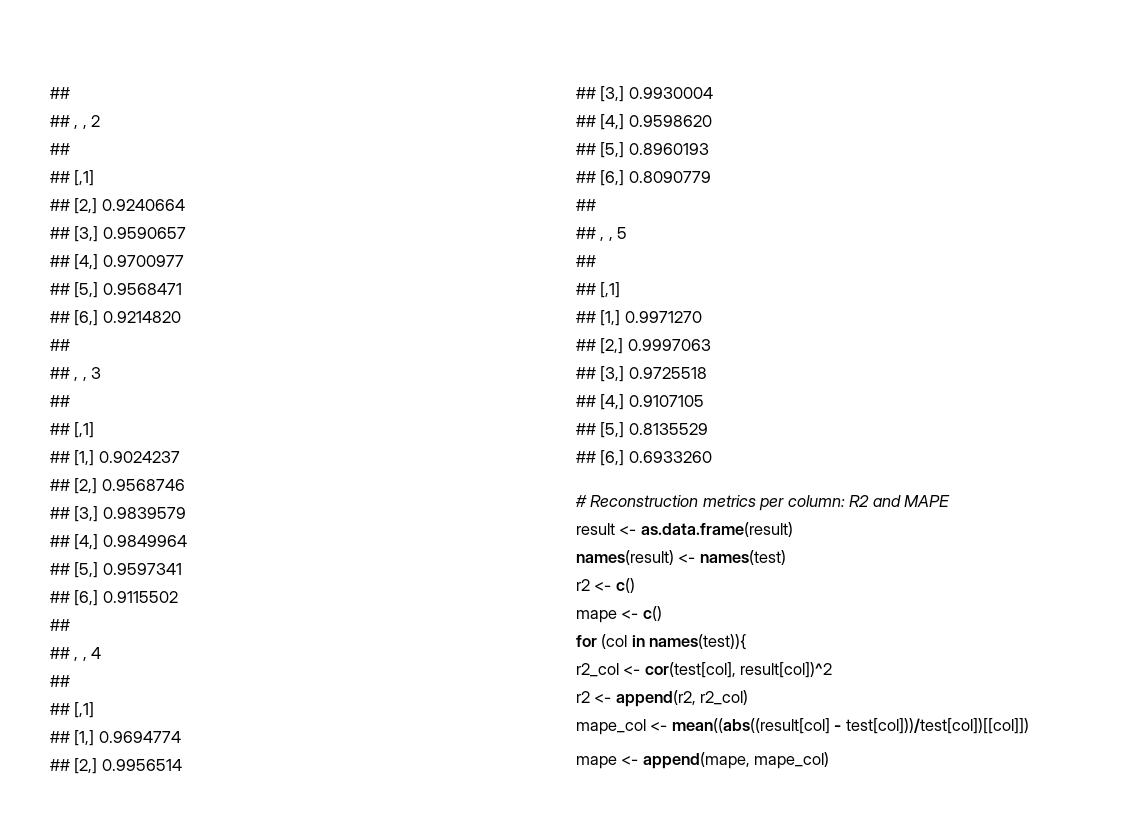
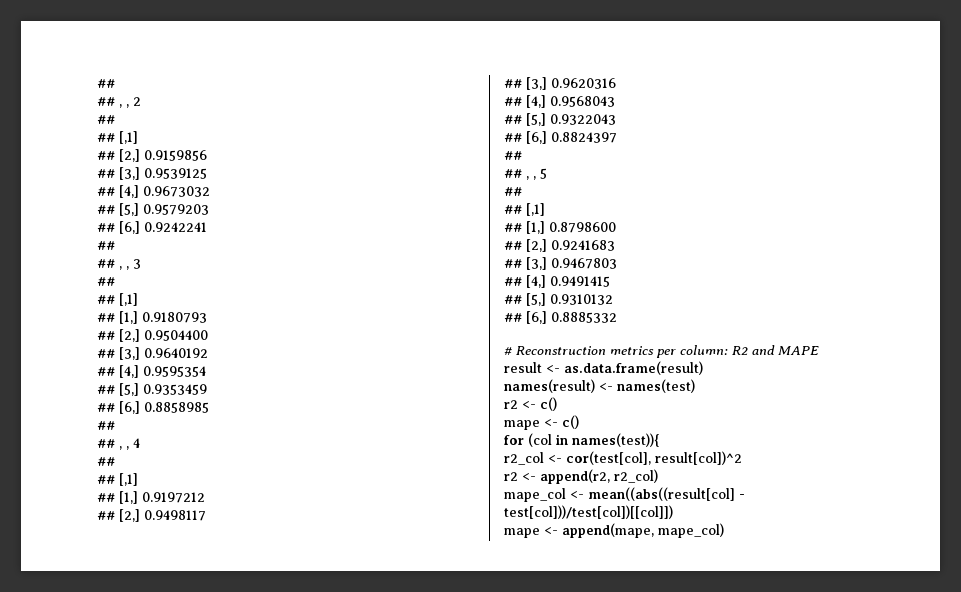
- ## [2,] 0.9240664
- ## [3,] 0.9590657
- ## [4,] 0.9700977
- ## [5,] 0.9568471
- ## [6,] 0.9214820
+ ## [2,] 0.9159856
+ ## [3,] 0.9539125
+ ## [4,] 0.9673032
+ ## [5,] 0.9579203
+ ## [6,] 0.9242241
- ## [1,] 0.9024237
- ## [2,] 0.9568746
- ## [3,] 0.9839579
- ## [4,] 0.9849964
- ## [5,] 0.9597341
- ## [6,] 0.9115502
+ ## [1,] 0.9180793
+ ## [2,] 0.9504400
+ ## [3,] 0.9640192
+ ## [4,] 0.9595354
+ ## [5,] 0.9353459
+ ## [6,] 0.8858985
- ## [1,] 0.9694774
- ## [2,] 0.9956514
- ## [3,] 0.9930004
- ## [4,] 0.9598620
- ## [5,] 0.8960193
- ## [6,] 0.8090779
+ ## [1,] 0.9197212
+ ## [2,] 0.9498117
+ ## [3,] 0.9620316
+ ## [4,] 0.9568043
+ ## [5,] 0.9322043
+ ## [6,] 0.8824397
- ## [1,] 0.9971270
- ## [2,] 0.9997063
- ## [3,] 0.9725518
- ## [4,] 0.9107105
- ## [5,] 0.8135529
- ## [6,] 0.6933260
+ ## [1,] 0.8798600
+ ## [2,] 0.9241683
+ ## [3,] 0.9467803
+ ## [4,] 0.9491415
+ ## [5,] 0.9310132
+ ## [6,] 0.8885332

